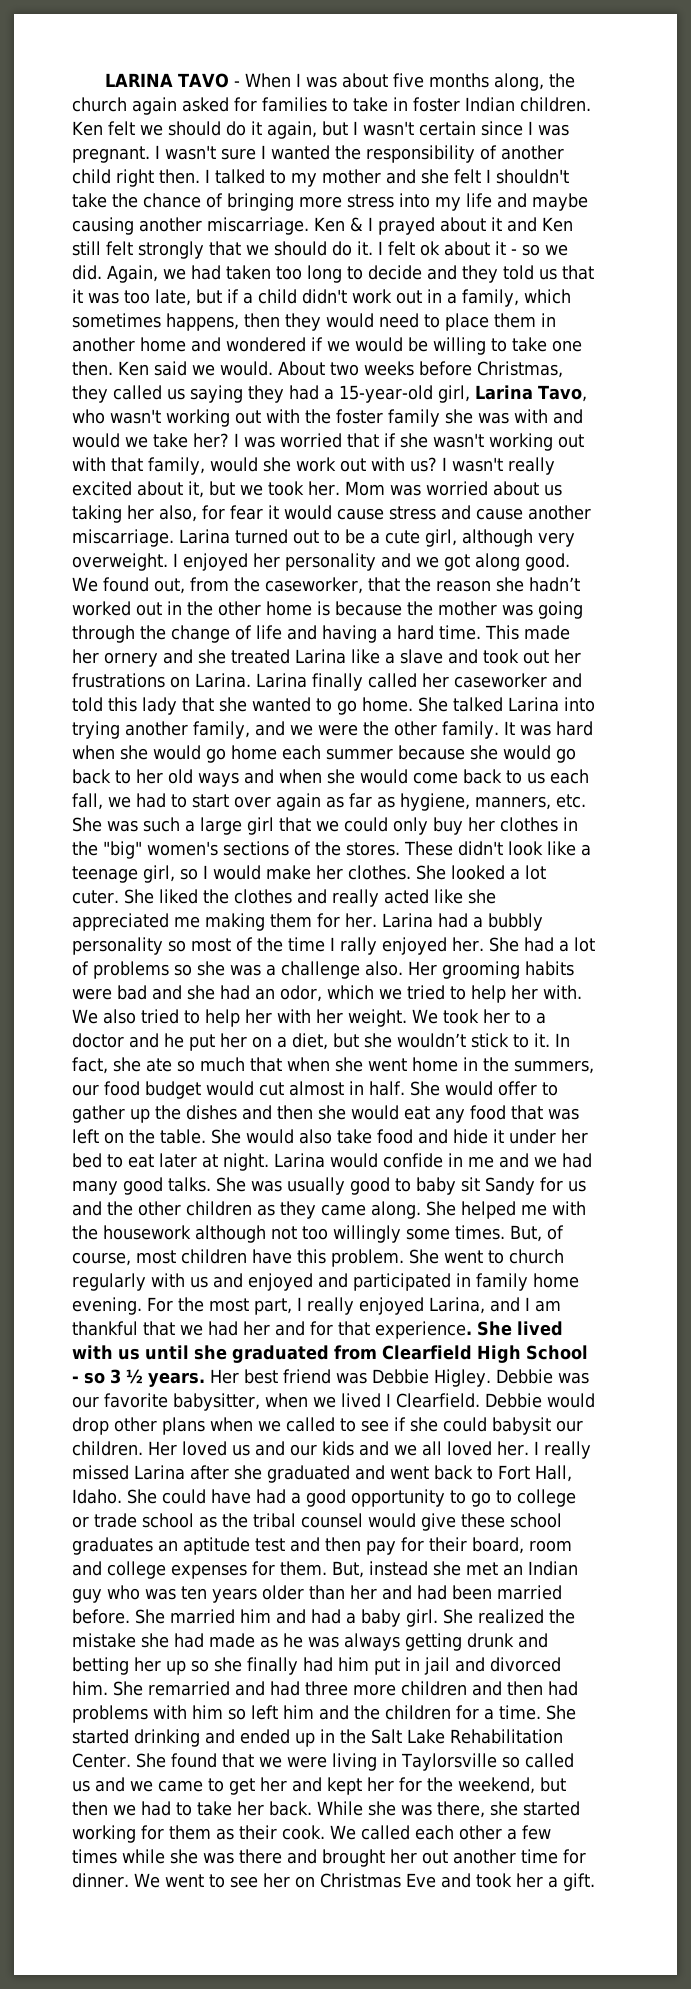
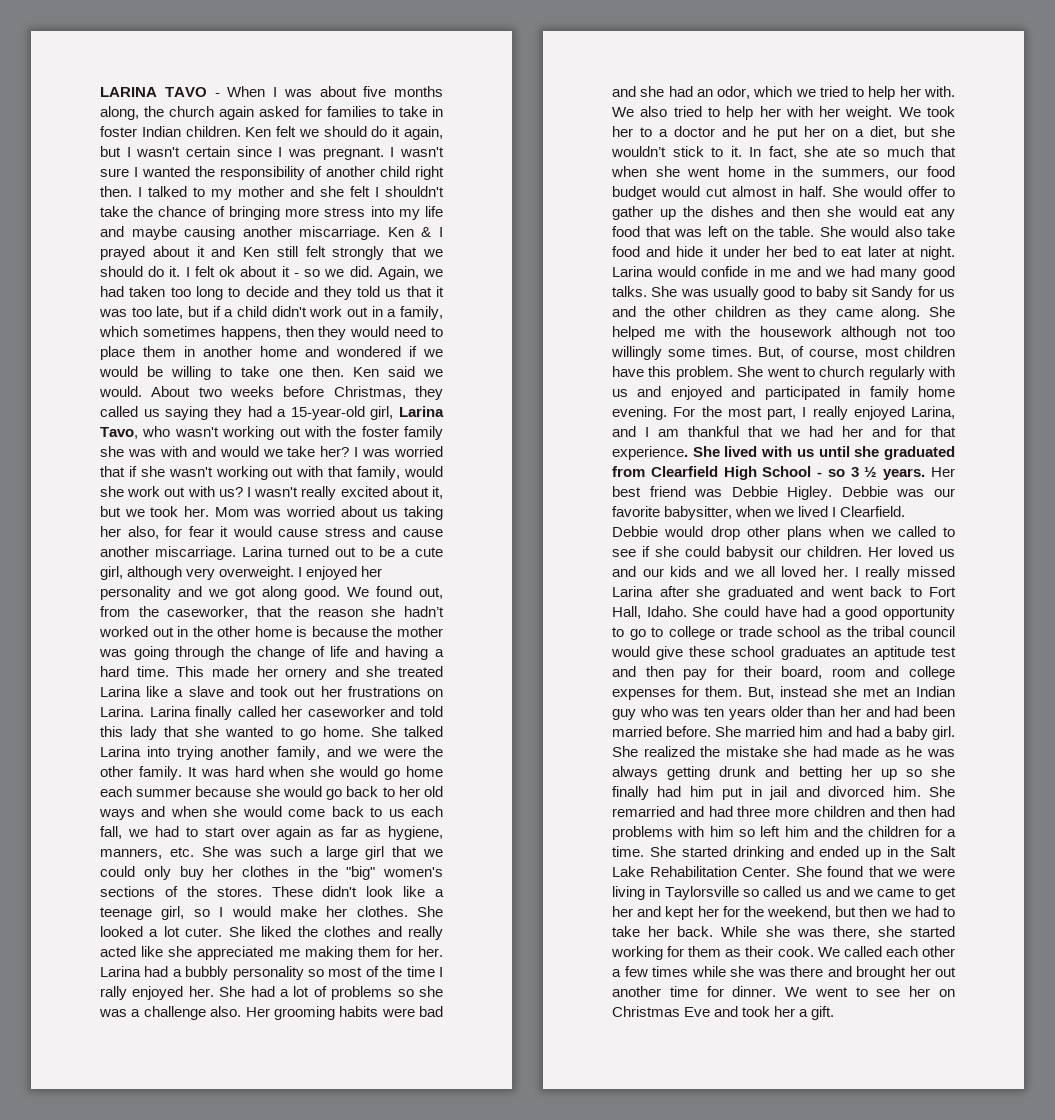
- She could have had a good opportunity to go to college or trade school as the tribal counsel would give these school graduates an aptitude test and then pay for their board, room and college expenses for them.
+ She could have had a good opportunity to go to college or trade school as the tribal council would give these school graduates an aptitude test and then pay for their board, room and college expenses for them.

